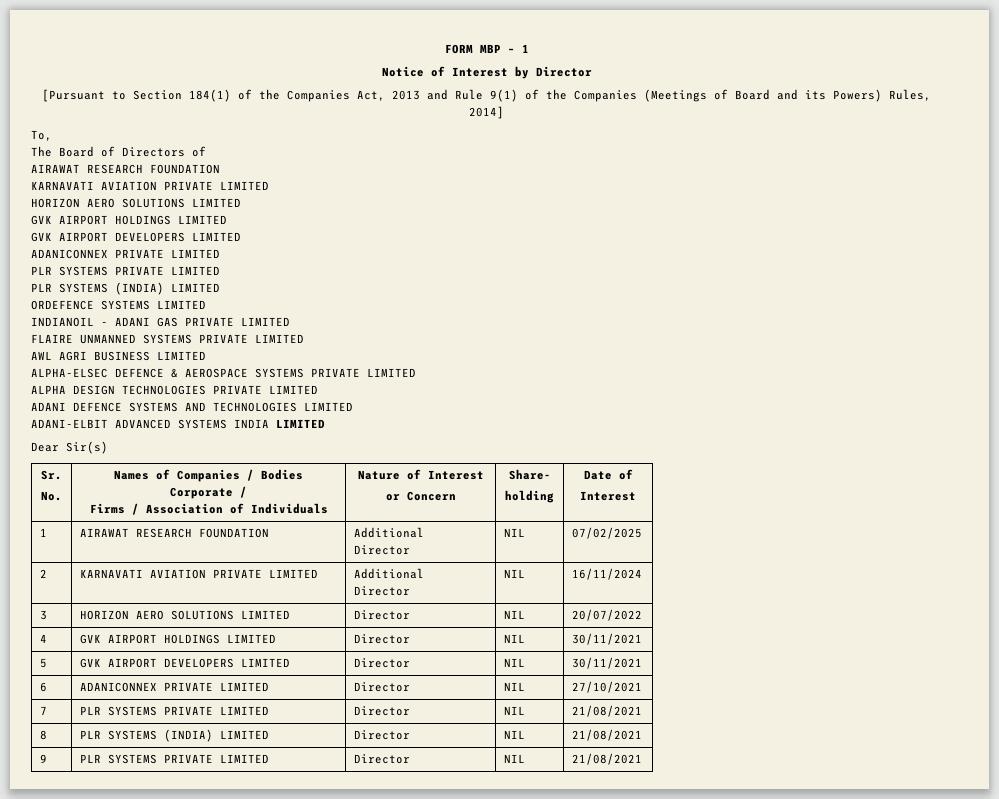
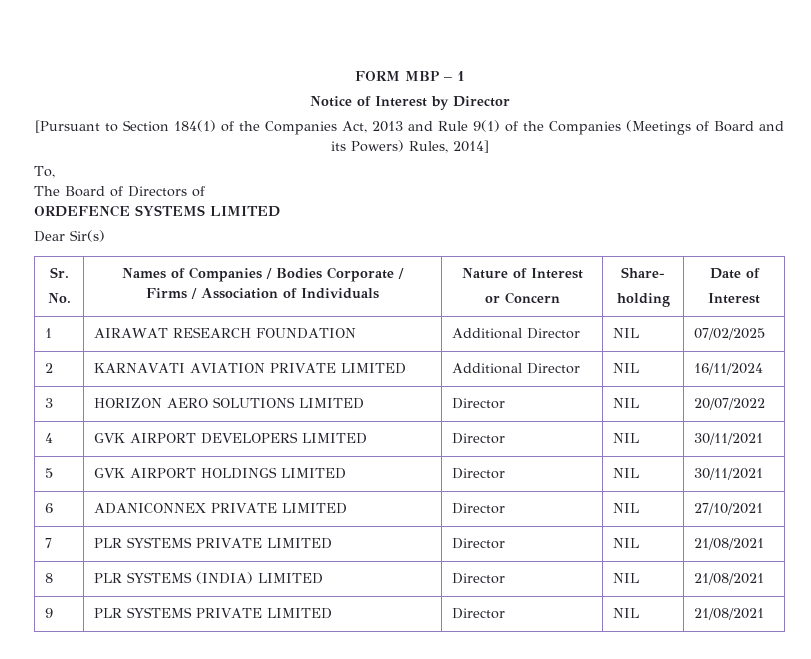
  The Board of Directors of
- AIRAWAT RESEARCH FOUNDATION
- KARNAVATI AVIATION PRIVATE LIMITED
- HORIZON AERO SOLUTIONS LIMITED
- GVK AIRPORT HOLDINGS LIMITED
- GVK AIRPORT DEVELOPERS LIMITED
- ADANICONNEX PRIVATE LIMITED
- PLR SYSTEMS PRIVATE LIMITED
- PLR SYSTEMS (INDIA) LIMITED
  ORDEFENCE SYSTEMS LIMITED
- INDIANOIL - ADANI GAS PRIVATE LIMITED
- FLAIRE UNMANNED SYSTEMS PRIVATE LIMITED
- AWL AGRI BUSINESS LIMITED
- ALPHA-ELSEC DEFENCE & AEROSPACE SYSTEMS PRIVATE LIMITED
- ALPHA DESIGN TECHNOLOGIES PRIVATE LIMITED
- ADANI DEFENCE SYSTEMS AND TECHNOLOGIES LIMITED
- ADANI-ELBIT ADVANCED SYSTEMS INDIA LIMITED
- 4 | GVK AIRPORT HOLDINGS LIMITED | Director | NIL | 30/11/2021
+ 4 | GVK AIRPORT DEVELOPERS LIMITED | Director | NIL | 30/11/2021
- 5 | GVK AIRPORT DEVELOPERS LIMITED | Director | NIL | 30/11/2021
+ 5 | GVK AIRPORT HOLDINGS LIMITED | Director | NIL | 30/11/2021

